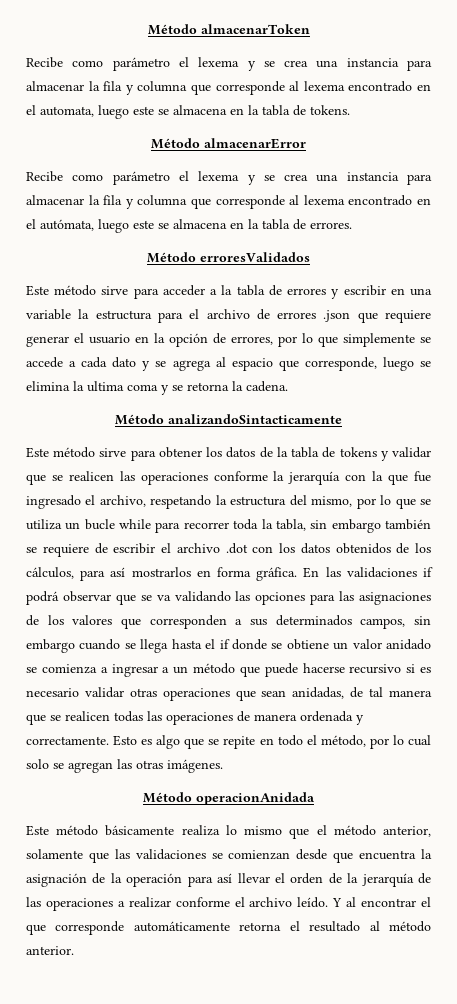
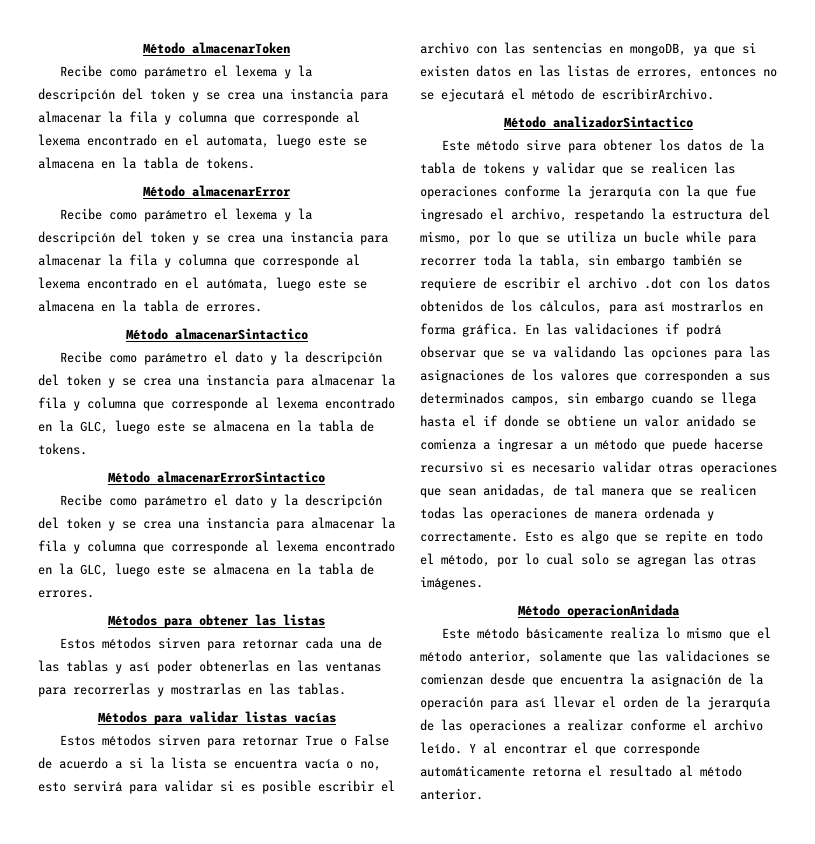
- Recibe como parámetro el lexema y se crea una instancia para almacenar la fila y columna que corresponde al lexema encontrado en el automata, luego este se almacena en la tabla de tokens.
+ Recibe como parámetro el lexema y la descripción del token y se crea una instancia para almacenar la fila y columna que corresponde al lexema encontrado en el automata, luego este se almacena en la tabla de tokens.
- Recibe como parámetro el lexema y se crea una instancia para almacenar la fila y columna que corresponde al lexema encontrado en el autómata, luego este se almacena en la tabla de errores.
+ Recibe como parámetro el lexema y la descripción del token y se crea una instancia para almacenar la fila y columna que corresponde al lexema encontrado en el autómata, luego este se almacena en la tabla de errores.
- Método erroresValidados
- Este método sirve para acceder a la tabla de errores y escribir en una variable la estructura para el archivo de errores .json que requiere generar el usuario en la opción de errores, por lo que simplemente se accede a cada dato y se agrega al espacio que corresponde, luego se elimina la ultima coma y se retorna la cadena.
- Método analizandoSintacticamente
+ Método almacenarSintactico
+ Recibe como parámetro el dato y la descripción del token y se crea una instancia para almacenar la fila y columna que corresponde al lexema encontrado en la GLC, luego este se almacena en la tabla de tokens.
+ Método almacenarErrorSintactico
+ Recibe como parámetro el dato y la descripción del token y se crea una instancia para almacenar la fila y columna que corresponde al lexema encontrado en la GLC, luego este se almacena en la tabla de errores.
+ Métodos para obtener las listas
+ Estos métodos sirven para retornar cada una de las tablas y así poder obtenerlas en las ventanas para recorrerlas y mostrarlas en las tablas.
+ Métodos para validar listas vacías
+ Estos métodos sirven para retornar True o False de acuerdo a si la lista se encuentra vacía o no, esto servirá para validar si es posible escribir el archivo con las sentencias en mongoDB, ya que si existen datos en las listas de errores, entonces no se ejecutará el método de escribirArchivo.
+ Método analizadorSintactico

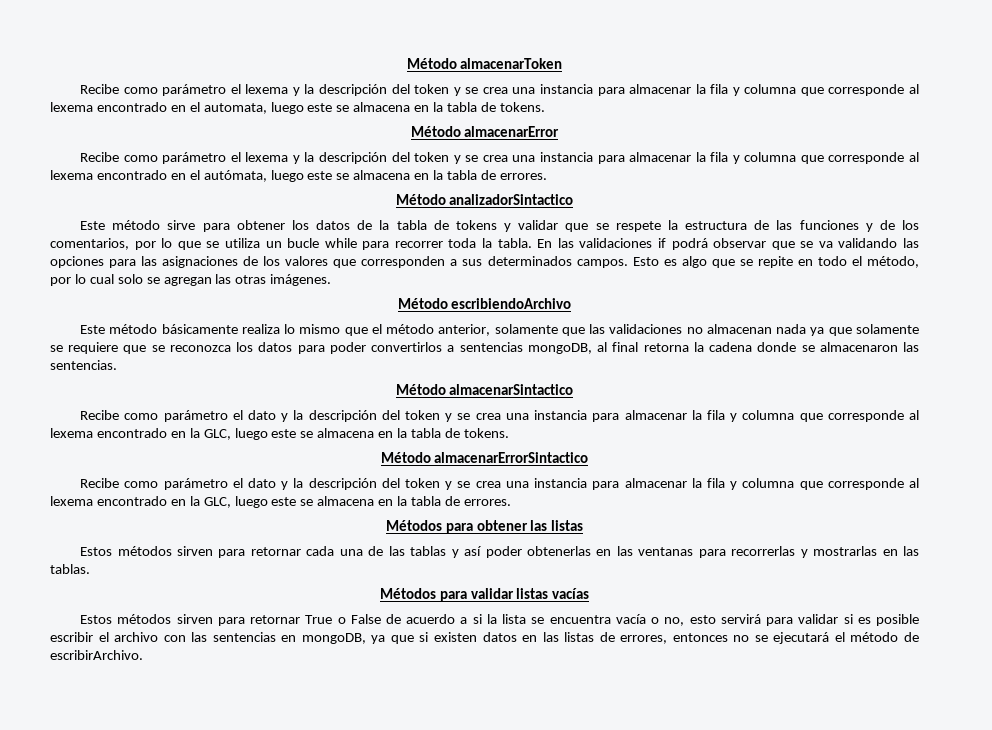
+ Método analizadorSintactico
+ Este método sirve para obtener los datos de la tabla de tokens y validar que se respete la estructura de las funciones y de los comentarios, por lo que se utiliza un bucle while para recorrer toda la tabla. En las validaciones if podrá observar que se va validando las opciones para las asignaciones de los valores que corresponden a sus determinados campos. Esto es algo que se repite en todo el método, por lo cual solo se agregan las otras imágenes.
+ Método escribiendoArchivo
+ Este método básicamente realiza lo mismo que el método anterior, solamente que las validaciones no almacenan nada ya que solamente se requiere que se reconozca los datos para poder convertirlos a sentencias mongoDB, al final retorna la cadena donde se almacenaron las sentencias.
- Método analizadorSintactico
- Este método sirve para obtener los datos de la tabla de tokens y validar que se realicen las operaciones conforme la jerarquía con la que fue ingresado el archivo, respetando la estructura del mismo, por lo que se utiliza un bucle while para recorrer toda la tabla, sin embargo también se requiere de escribir el archivo .dot con los datos obtenidos de los cálculos, para así mostrarlos en forma gráfica. En las validaciones if podrá observar que se va validando las opciones para las asignaciones de los valores que corresponden a sus determinados campos, sin embargo cuando se llega hasta el if donde se obtiene un valor anidado se comienza a ingresar a un método que puede hacerse recursivo si es necesario validar otras operaciones que sean anidadas, de tal manera que se realicen todas las operaciones de manera ordenada y correctamente. Esto es algo que se repite en todo el método, por lo cual solo se agregan las otras imágenes.
- Método operacionAnidada
- Este método básicamente realiza lo mismo que el método anterior, solamente que las validaciones se comienzan desde que encuentra la asignación de la operación para así llevar el orden de la jerarquía de las operaciones a realizar conforme el archivo leído. Y al encontrar el que corresponde automáticamente retorna el resultado al método anterior.

